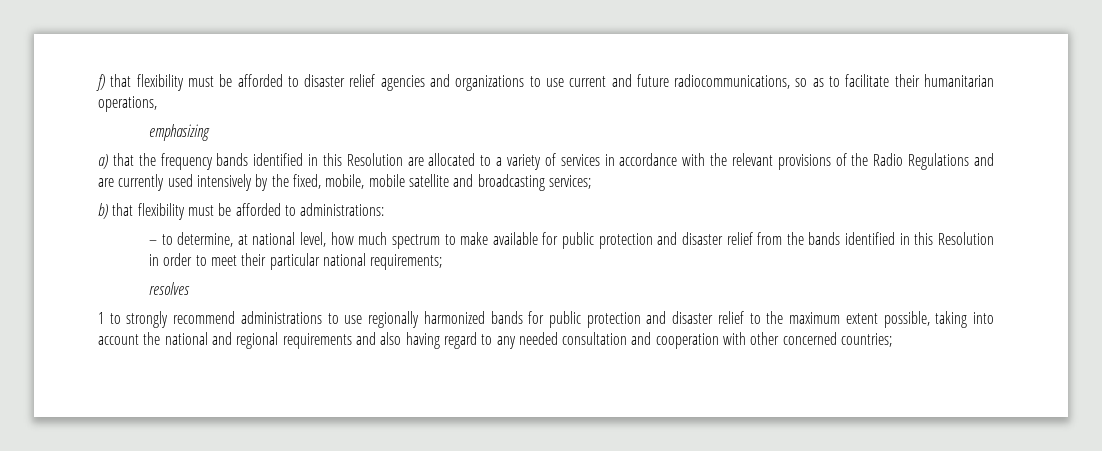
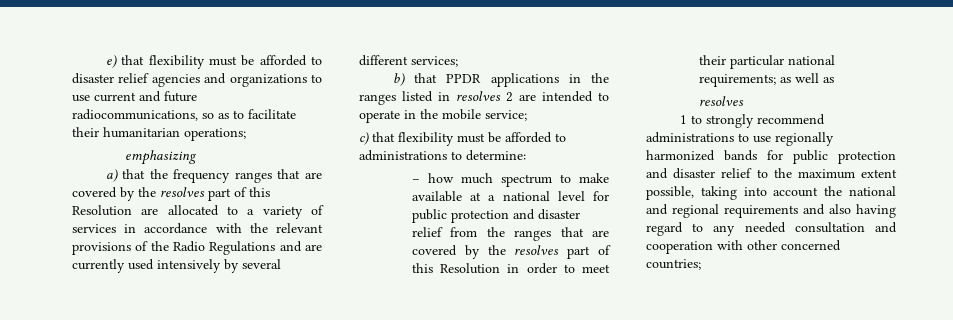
- f) that flexibility must be afforded to disaster relief agencies and organizations to use current and future radiocommunications, so as to facilitate their humanitarian operations,
+ e) that flexibility must be afforded to disaster relief agencies and organizations to use current and future radiocommunications, so as to facilitate their humanitarian operations;
- a) that the frequency bands identified in this Resolution are allocated to a variety of services in accordance with the relevant provisions of the Radio Regulations and are currently used intensively by the fixed, mobile, mobile satellite and broadcasting services;
- b) that flexibility must be afforded to administrations:
- – to determine, at national level, how much spectrum to make available for public protection and disaster relief from the bands identified in this Resolution in order to meet their particular national requirements;
+ a) that the frequency ranges that are covered by the resolves part of this Resolution are allocated to a variety of services in accordance with the relevant provisions of the Radio Regulations and are currently used intensively by several different services;
+ b) that PPDR applications in the ranges listed in resolves 2 are intended to operate in the mobile service;
+ c) that flexibility must be afforded to administrations to determine:
+ – how much spectrum to make available at a national level for public protection and disaster relief from the ranges that are covered by the resolves part of this Resolution in order to meet their particular national requirements; as well as

